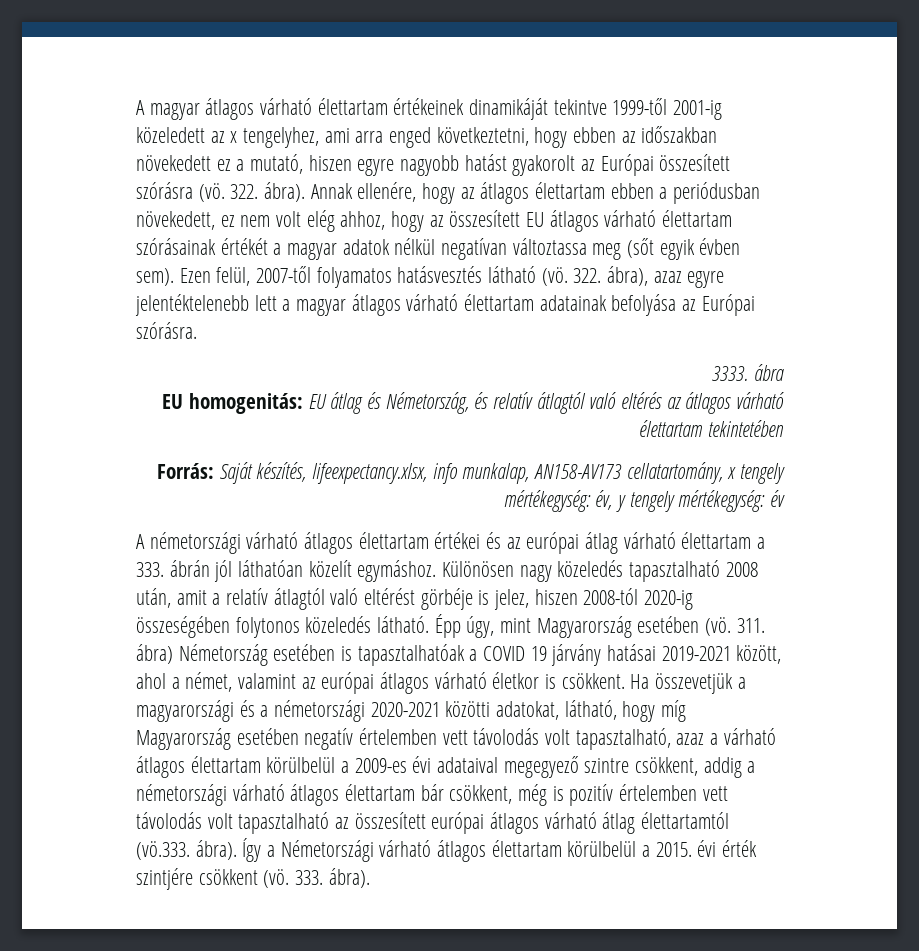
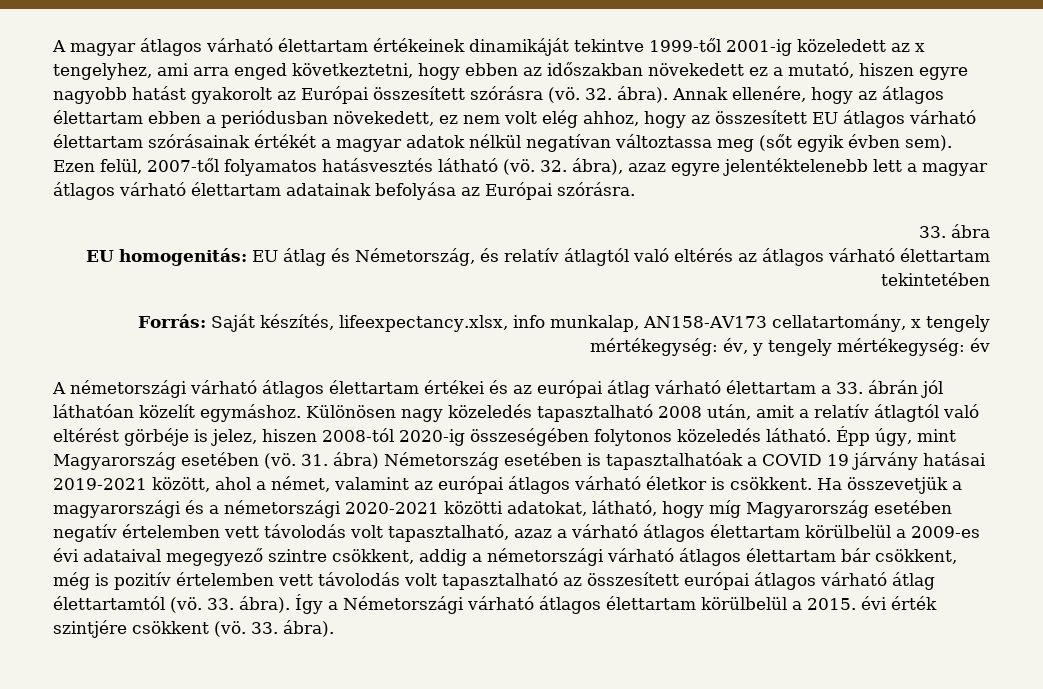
- 322. ábra).
+ 32. ábra).
- 322. ábra), azaz egyre jelentéktelenebb lett a magyar átlagos várható élettartam adatainak befolyása az Európai szórásra.
+ 32. ábra), azaz egyre jelentéktelenebb lett a magyar átlagos várható élettartam adatainak befolyása az Európai szórásra.
- 3333. ábra
+ 33. ábra
- A németországi várható átlagos élettartam értékei és az európai átlag várható élettartam a 333. ábrán jól láthatóan közelít egymáshoz.
+ A németországi várható átlagos élettartam értékei és az európai átlag várható élettartam a 33. ábrán jól láthatóan közelít egymáshoz.
- 311. ábra) Németország esetében is tapasztalhatóak a COVID 19 járvány hatásai 2019-2021 között, ahol a német, valamint az európai átlagos várható életkor is csökkent.
+ 31. ábra) Németország esetében is tapasztalhatóak a COVID 19 járvány hatásai 2019-2021 között, ahol a német, valamint az európai átlagos várható életkor is csökkent.
- Ha összevetjük a magyarországi és a németországi 2020-2021 közötti adatokat, látható, hogy míg Magyarország esetében negatív értelemben vett távolodás volt tapasztalható, azaz a várható átlagos élettartam körülbelül a 2009-es évi adataival megegyező szintre csökkent, addig a németországi várható átlagos élettartam bár csökkent, még is pozitív értelemben vett távolodás volt tapasztalható az összesített európai átlagos várható átlag élettartamtól (vö.333. ábra).
+ Ha összevetjük a magyarországi és a németországi 2020-2021 közötti adatokat, látható, hogy míg Magyarország esetében negatív értelemben vett távolodás volt tapasztalható, azaz a várható átlagos élettartam körülbelül a 2009-es évi adataival megegyező szintre csökkent, addig a németországi várható átlagos élettartam bár csökkent, még is pozitív értelemben vett távolodás volt tapasztalható az összesített európai átlagos várható átlag élettartamtól (vö. 33. ábra).
- Így a Németországi várható átlagos élettartam körülbelül a 2015. évi érték szintjére csökkent (vö. 333. ábra).
+ Így a Németországi várható átlagos élettartam körülbelül a 2015. évi érték szintjére csökkent (vö. 33. ábra).

